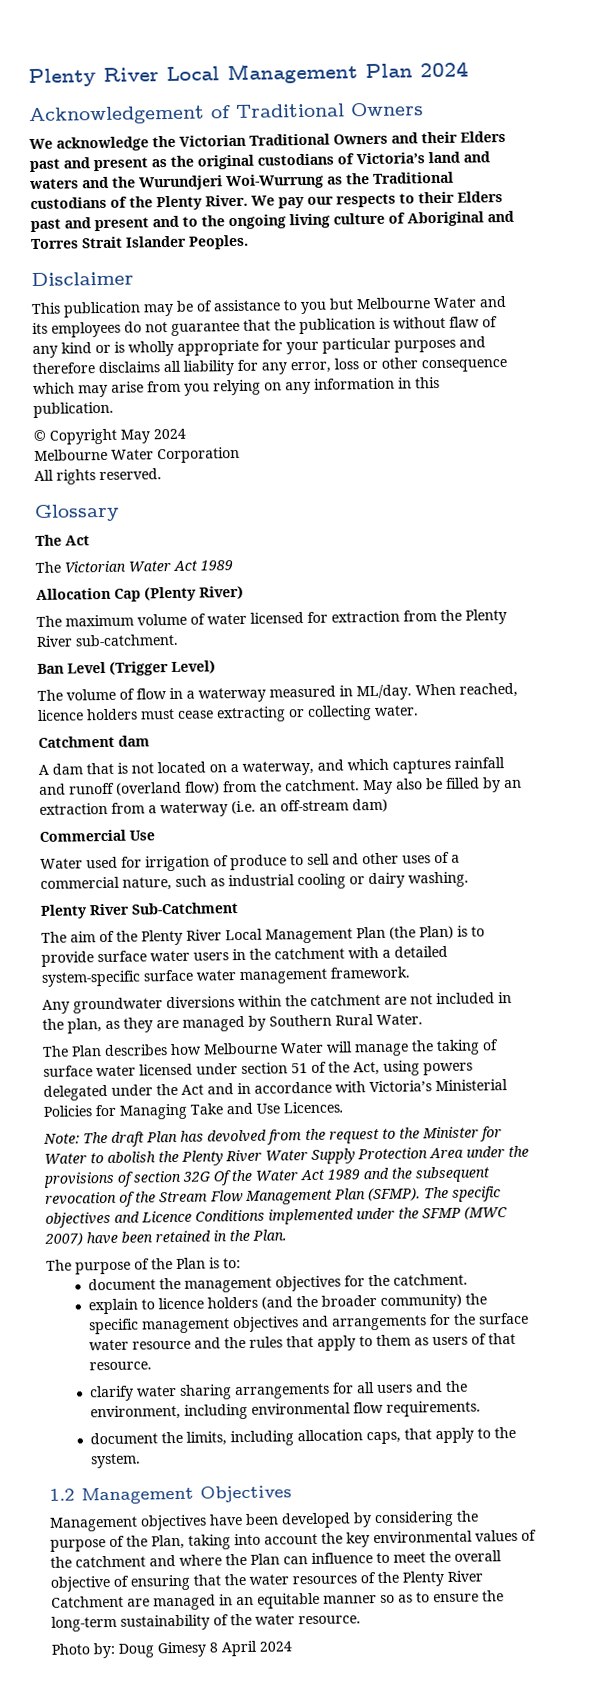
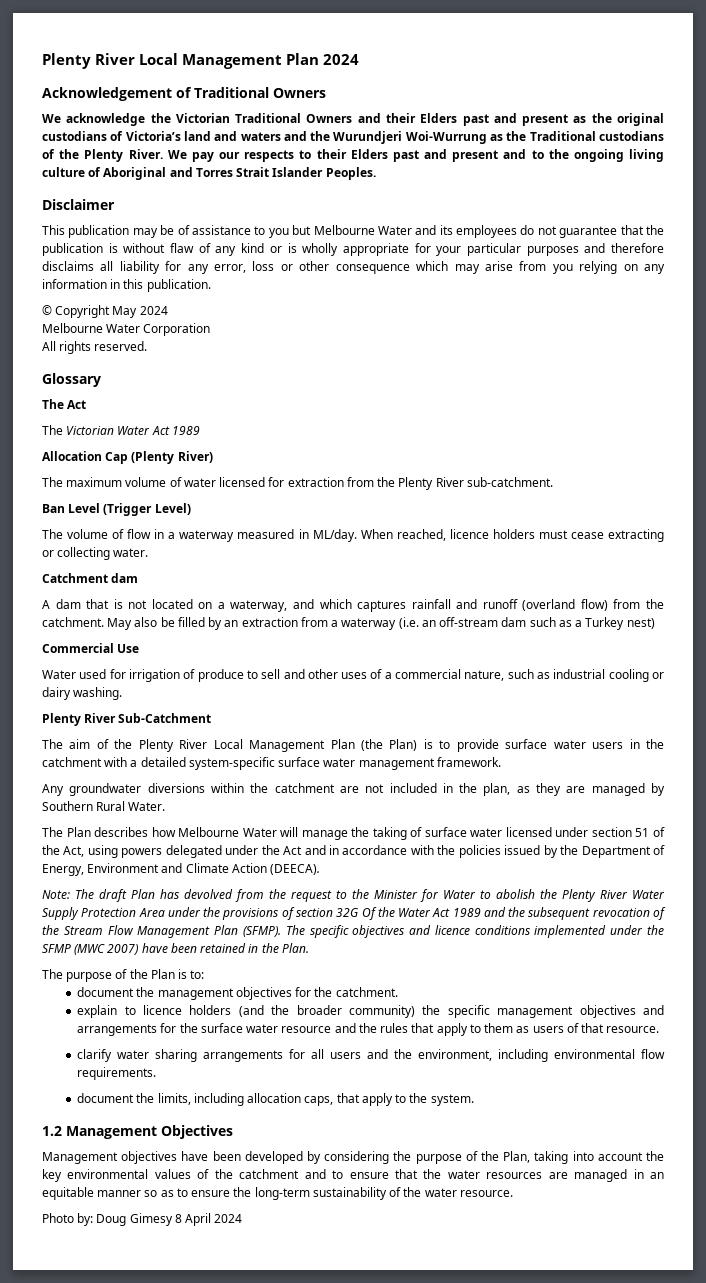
- May also be filled by an extraction from a waterway (i.e. an off-stream dam)
+ May also be filled by an extraction from a waterway (i.e. an off-stream dam such as a Turkey nest)
- The Plan describes how Melbourne Water will manage the taking of surface water licensed under section 51 of the Act, using powers delegated under the Act and in accordance with Victoria’s Ministerial Policies for Managing Take and Use Licences.
+ The Plan describes how Melbourne Water will manage the taking of surface water licensed under section 51 of the Act, using powers delegated under the Act and in accordance with the policies issued by the Department of Energy, Environment and Climate Action (DEECA).
- The specific objectives and Licence Conditions implemented under the SFMP (MWC 2007) have been retained in the Plan.
+ The specific objectives and licence conditions implemented under the SFMP (MWC 2007) have been retained in the Plan.
- Management objectives have been developed by considering the purpose of the Plan, taking into account the key environmental values of the catchment and where the Plan can influence to meet the overall objective of ensuring that the water resources of the Plenty River Catchment are managed in an equitable manner so as to ensure the long-term sustainability of the water resource.
+ Management objectives have been developed by considering the purpose of the Plan, taking into account the key environmental values of the catchment and to ensure that the water resources are managed in an equitable manner so as to ensure the long-term sustainability of the water resource.

